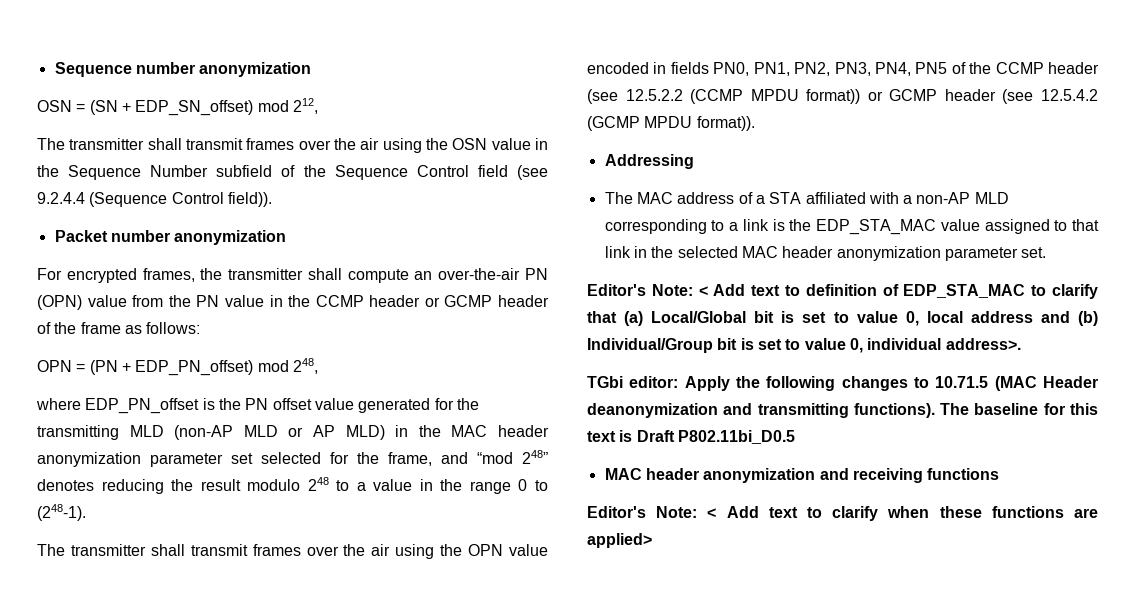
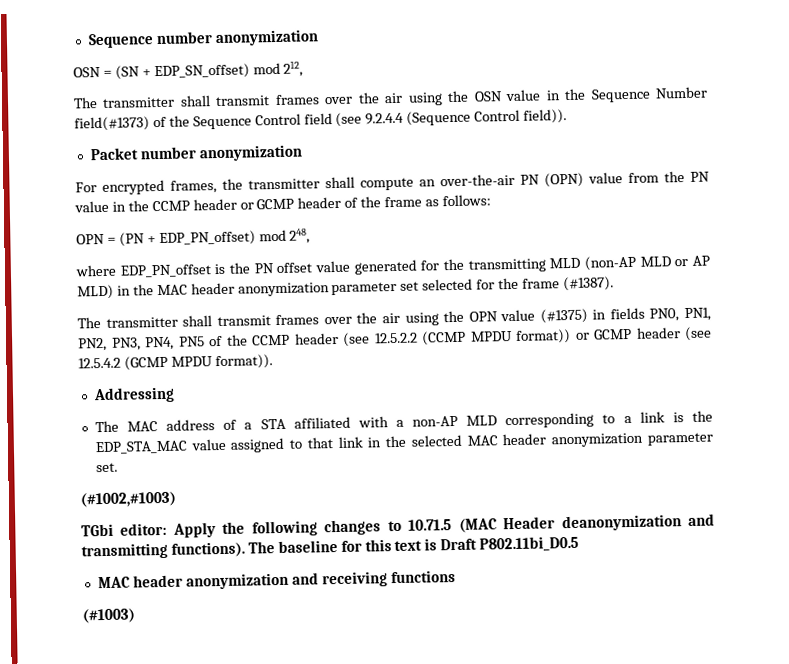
- The transmitter shall transmit frames over the air using the OSN value in the Sequence Number subfield of the Sequence Control field (see 9.2.4.4 (Sequence Control field)).
+ The transmitter shall transmit frames over the air using the OSN value in the Sequence Number field(#1373) of the Sequence Control field (see 9.2.4.4 (Sequence Control field)).
- where EDP_PN_offset is the PN offset value generated for the transmitting MLD (non-AP MLD or AP MLD) in the MAC header anonymization parameter set selected for the frame, and “mod 248” denotes reducing the result modulo 248 to a value in the range 0 to (248-1).
+ where EDP_PN_offset is the PN offset value generated for the transmitting MLD (non-AP MLD or AP MLD) in the MAC header anonymization parameter set selected for the frame (#1387).
- The transmitter shall transmit frames over the air using the OPN value encoded in fields PN0, PN1, PN2, PN3, PN4, PN5 of the CCMP header (see 12.5.2.2 (CCMP MPDU format)) or GCMP header (see 12.5.4.2 (GCMP MPDU format)).
+ The transmitter shall transmit frames over the air using the OPN value (#1375) in fields PN0, PN1, PN2, PN3, PN4, PN5 of the CCMP header (see 12.5.2.2 (CCMP MPDU format)) or GCMP header (see 12.5.4.2 (GCMP MPDU format)).
- Editor's Note: < Add text to definition of EDP_STA_MAC to clarify that (a) Local/Global bit is set to value 0, local address and (b) Individual/Group bit is set to value 0, individual address>.
+ (#1002,#1003)
- Editor's Note: < Add text to clarify when these functions are applied>
+ (#1003)

